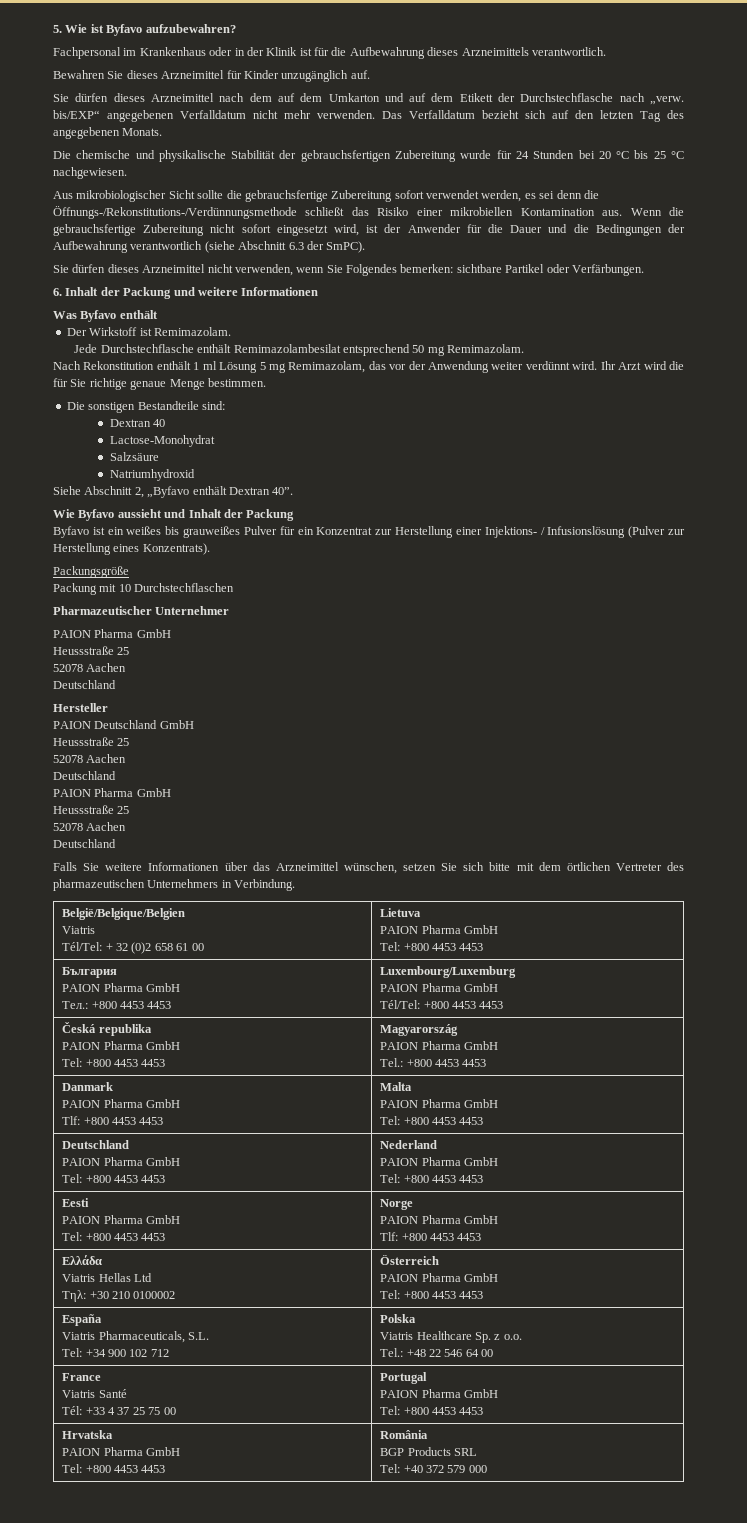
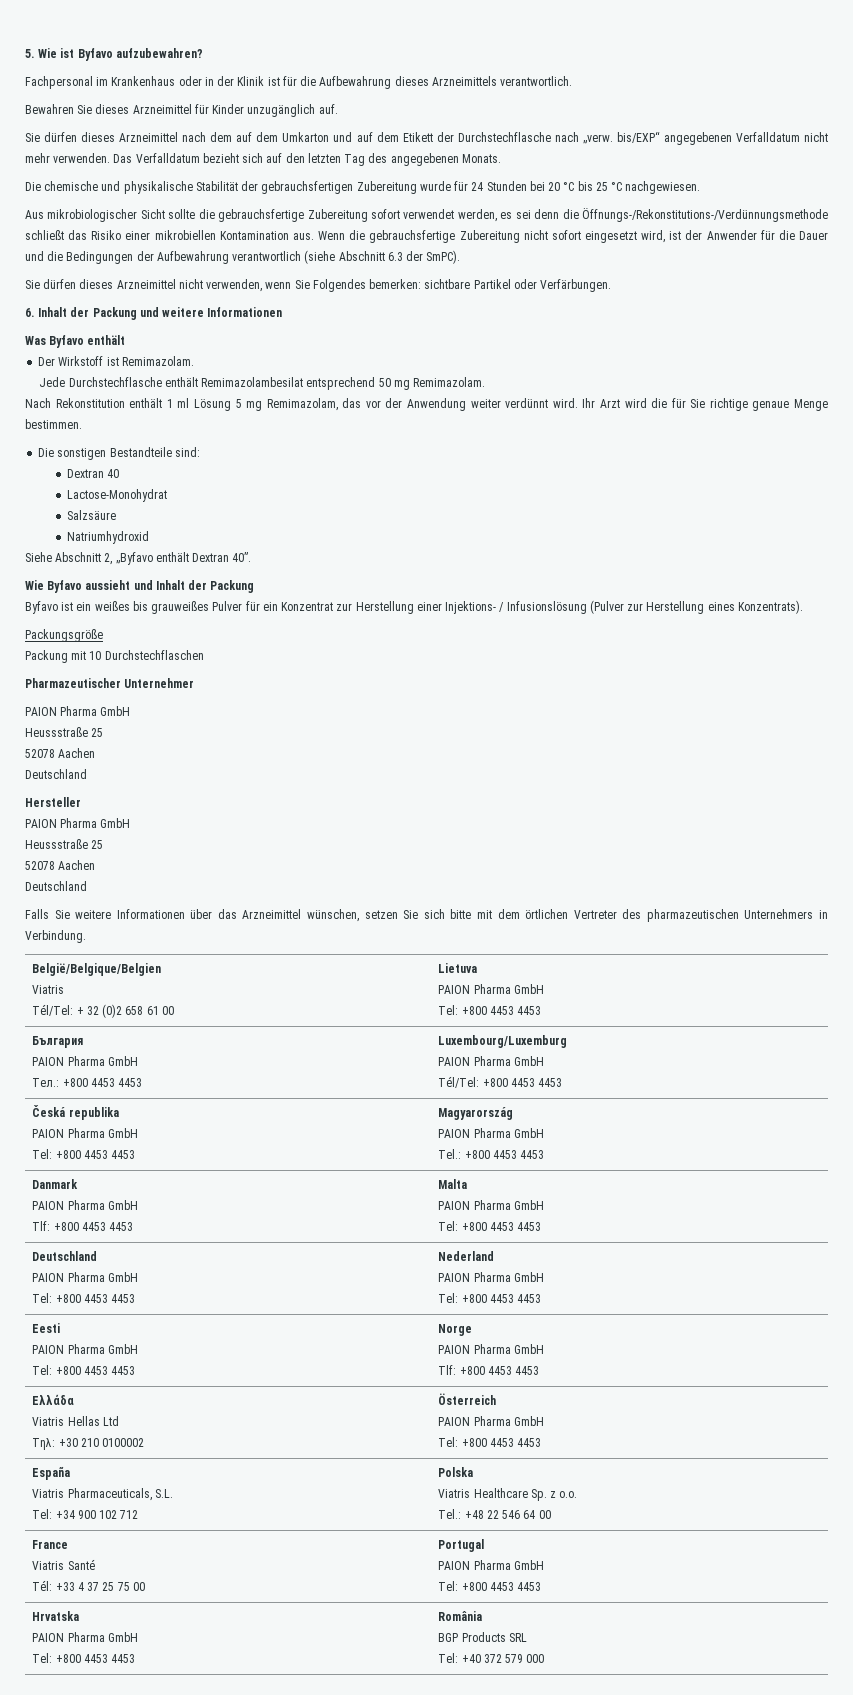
- PAION Deutschland GmbH
- Heussstraße 25
- 52078 Aachen
- Deutschland

